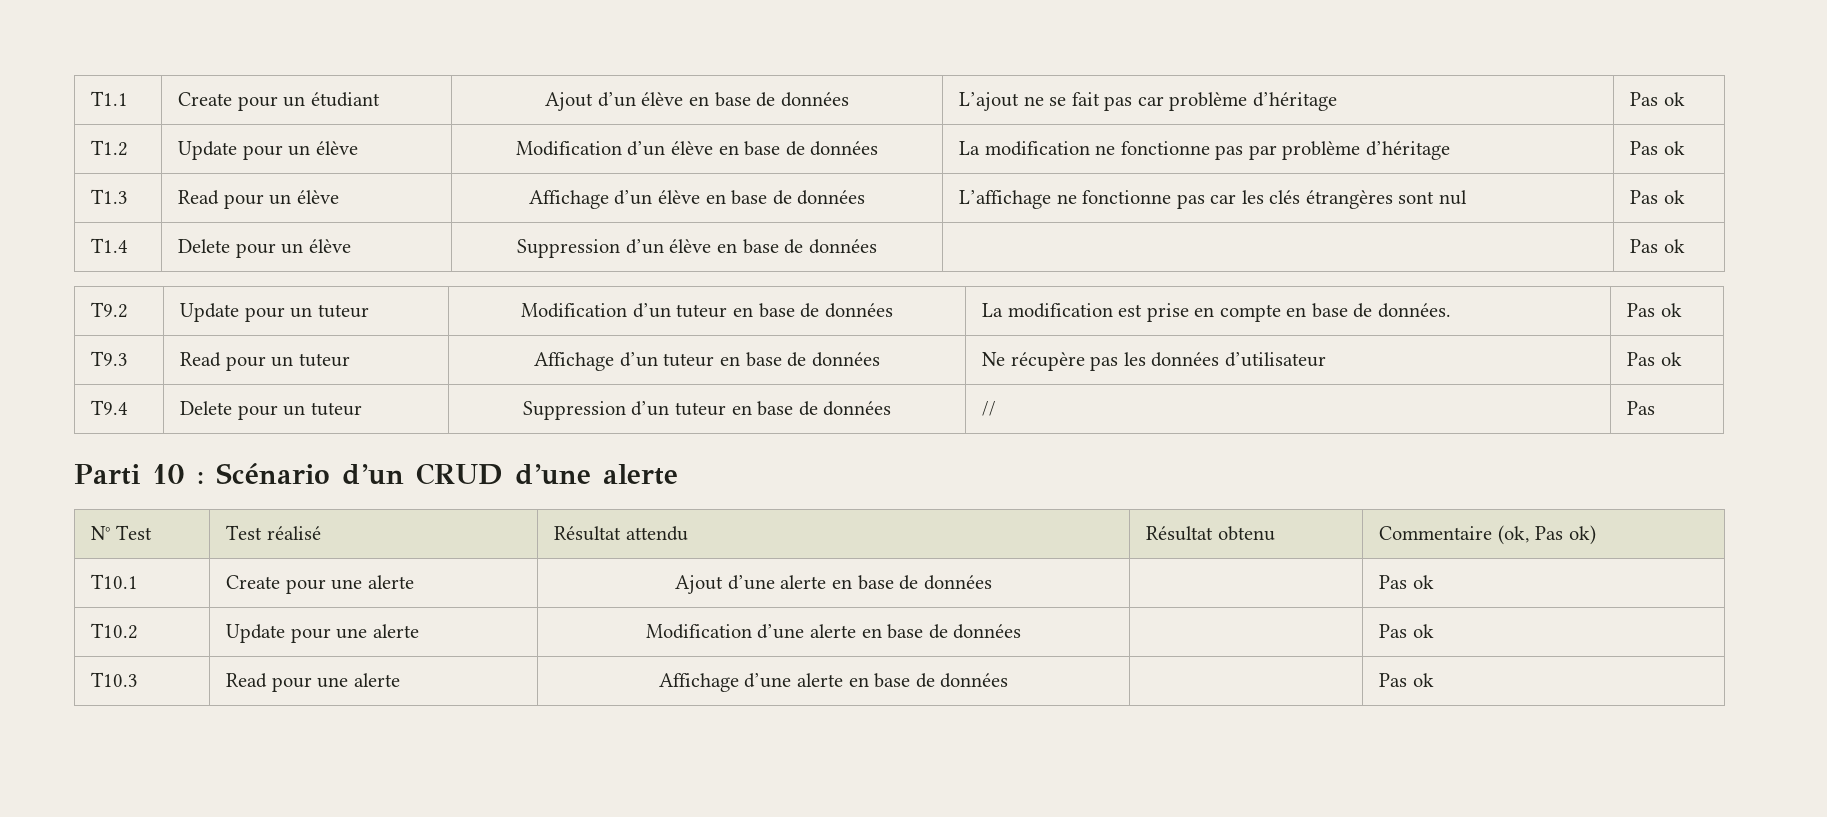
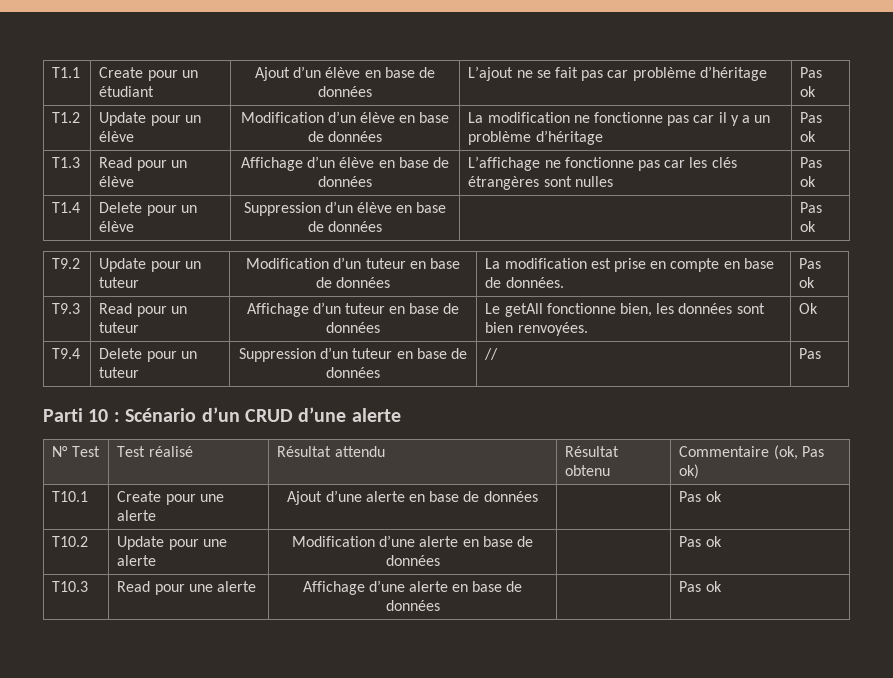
- T1.2 | Update pour un élève | Modification d’un élève en base de données | La modification ne fonctionne pas par problème d’héritage | Pas ok
+ T1.2 | Update pour un élève | Modification d’un élève en base de données | La modification ne fonctionne pas car il y a un problème d’héritage | Pas ok
- T1.3 | Read pour un élève | Affichage d’un élève en base de données | L’affichage ne fonctionne pas car les clés étrangères sont nul | Pas ok
+ T1.3 | Read pour un élève | Affichage d’un élève en base de données | L’affichage ne fonctionne pas car les clés étrangères sont nulles | Pas ok
- T9.3 | Read pour un tuteur | Affichage d’un tuteur en base de données | Ne récupère pas les données d’utilisateur | Pas ok
+ T9.3 | Read pour un tuteur | Affichage d’un tuteur en base de données | Le getAll fonctionne bien, les données sont bien renvoyées. | Ok

